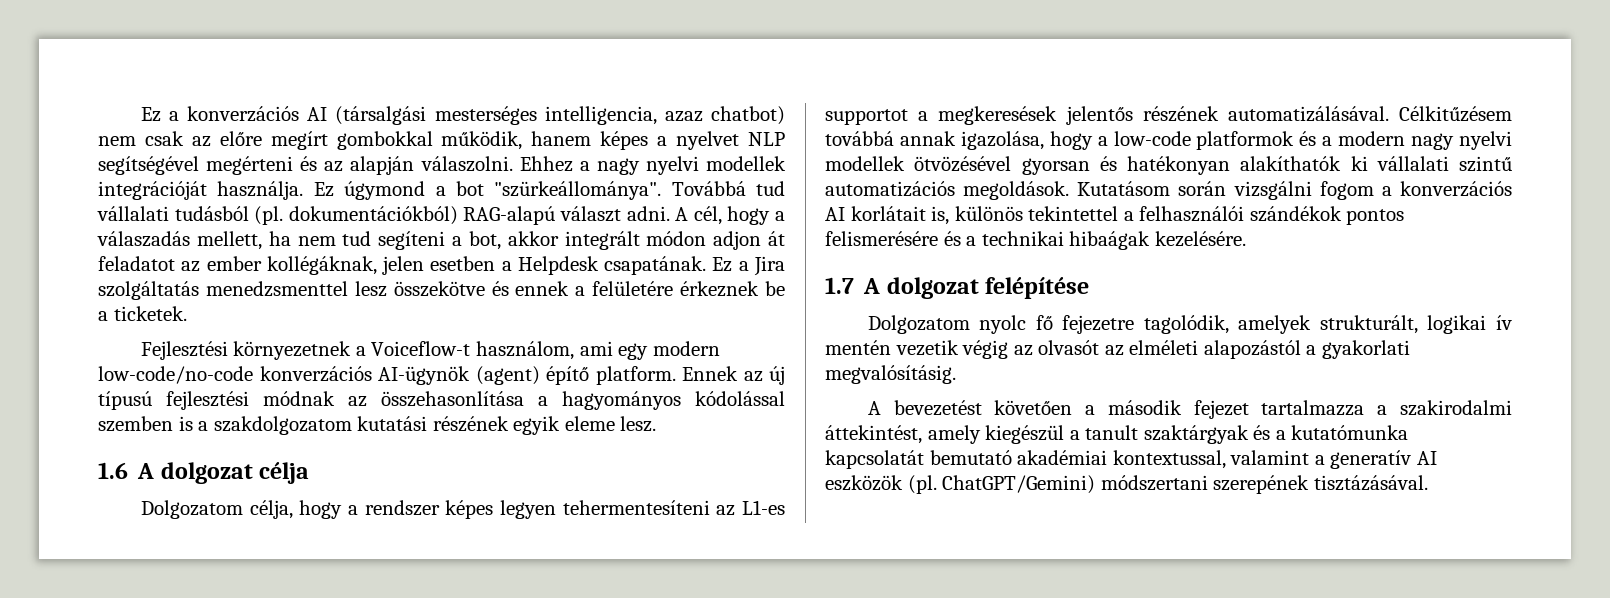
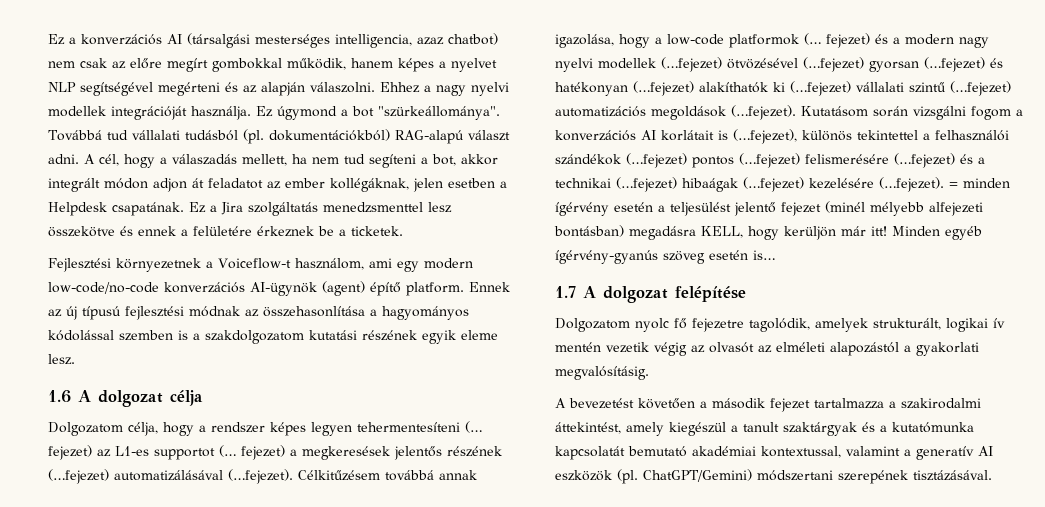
- Dolgozatom célja, hogy a rendszer képes legyen tehermentesíteni az L1-es supportot a megkeresések jelentős részének automatizálásával.
+ Dolgozatom célja, hogy a rendszer képes legyen tehermentesíteni (… fejezet) az L1-es supportot (… fejezet) a megkeresések jelentős részének (…fejezet) automatizálásával (…fejezet).
- Célkitűzésem továbbá annak igazolása, hogy a low-code platformok és a modern nagy nyelvi modellek ötvözésével gyorsan és hatékonyan alakíthatók ki vállalati szintű automatizációs megoldások.
+ Célkitűzésem továbbá annak igazolása, hogy a low-code platformok (… fejezet) és a modern nagy nyelvi modellek (…fejezet) ötvözésével (…fejezet) gyorsan (…fejezet) és hatékonyan (…fejezet) alakíthatók ki (…fejezet) vállalati szintű (…fejezet) automatizációs megoldások (…fejezet).
- Kutatásom során vizsgálni fogom a konverzációs AI korlátait is, különös tekintettel a felhasználói szándékok pontos felismerésére és a technikai hibaágak kezelésére.
+ Kutatásom során vizsgálni fogom a konverzációs AI korlátait is (…fejezet), különös tekintettel a felhasználói szándékok (…fejezet) pontos (…fejezet) felismerésére (…fejezet) és a technikai (…fejezet) hibaágak (…fejezet) kezelésére (…fejezet). = minden ígérvény esetén a teljesülést jelentő fejezet (minél mélyebb alfejezeti bontásban) megadásra KELL, hogy kerüljön már itt! Minden egyéb ígérvény-gyanús szöveg esetén is…

